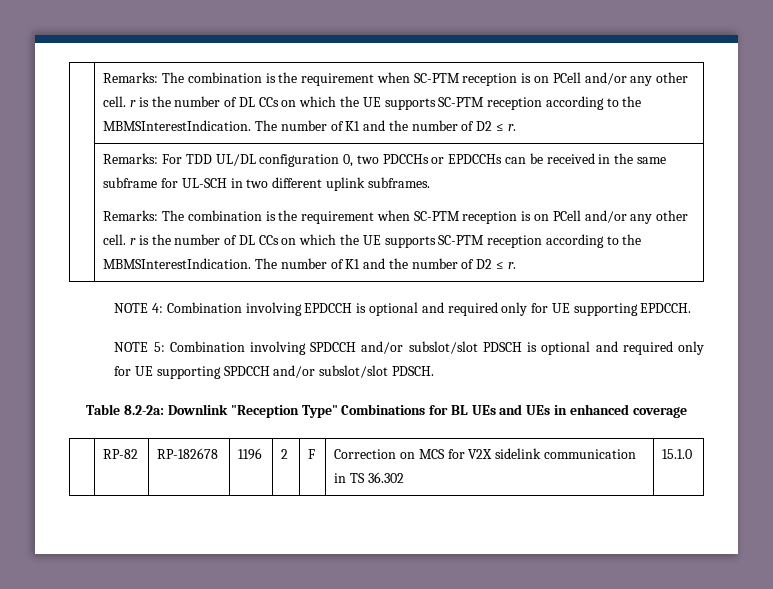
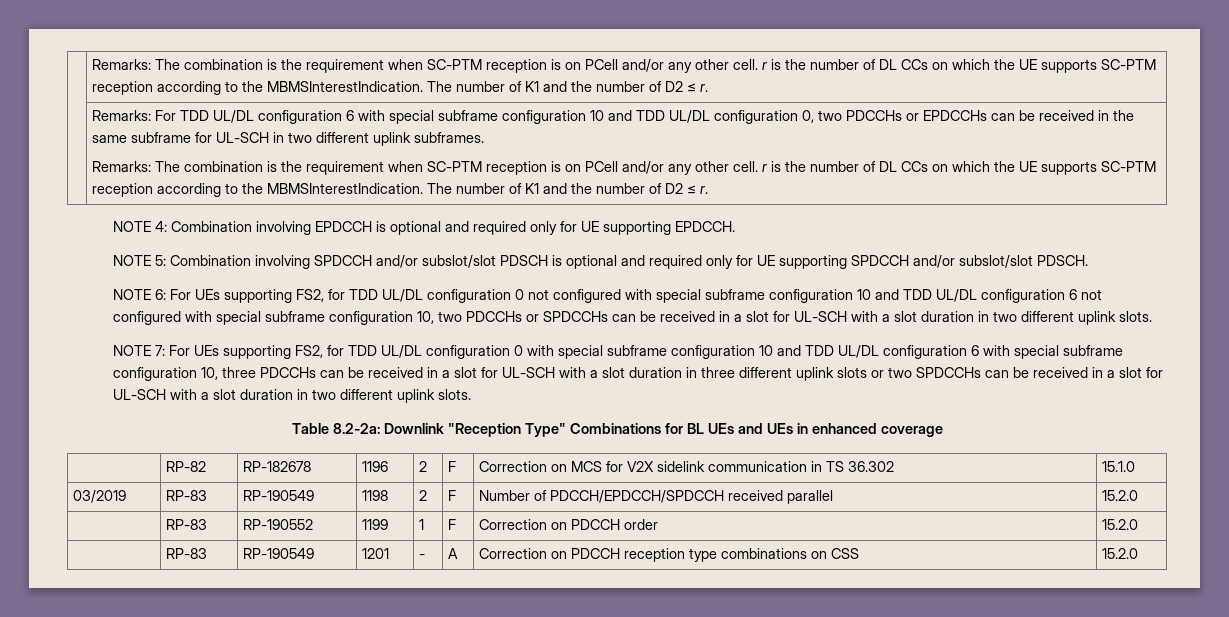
- Remarks: For TDD UL/DL configuration 0, two PDCCHs or EPDCCHs can be received in the same subframe for UL-SCH in two different uplink subframes.
+ Remarks: For TDD UL/DL configuration 6 with special subframe configuration 10 and TDD UL/DL configuration 0, two PDCCHs or EPDCCHs can be received in the same subframe for UL-SCH in two different uplink subframes.
+ NOTE 6: For UEs supporting FS2, for TDD UL/DL configuration 0 not configured with special subframe configuration 10 and TDD UL/DL configuration 6 not configured with special subframe configuration 10, two PDCCHs or SPDCCHs can be received in a slot for UL-SCH with a slot duration in two different uplink slots.
+ NOTE 7: For UEs supporting FS2, for TDD UL/DL configuration 0 with special subframe configuration 10 and TDD UL/DL configuration 6 with special subframe configuration 10, three PDCCHs can be received in a slot for UL-SCH with a slot duration in three different uplink slots or two SPDCCHs can be received in a slot for UL-SCH with a slot duration in two different uplink slots.
+ 03/2019 | RP-83 | RP-190549 | 1198 | 2 | F | Number of PDCCH/EPDCCH/SPDCCH received parallel | 15.2.0
+ | RP-83 | RP-190552 | 1199 | 1 | F | Correction on PDCCH order | 15.2.0
+ | RP-83 | RP-190549 | 1201 | - | A | Correction on PDCCH reception type combinations on CSS | 15.2.0

